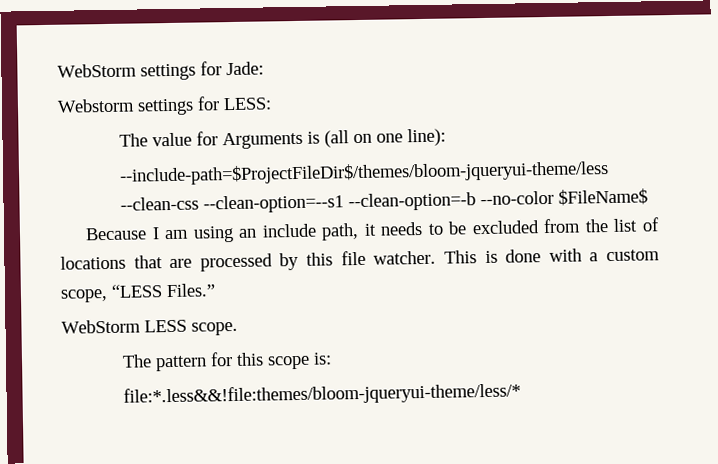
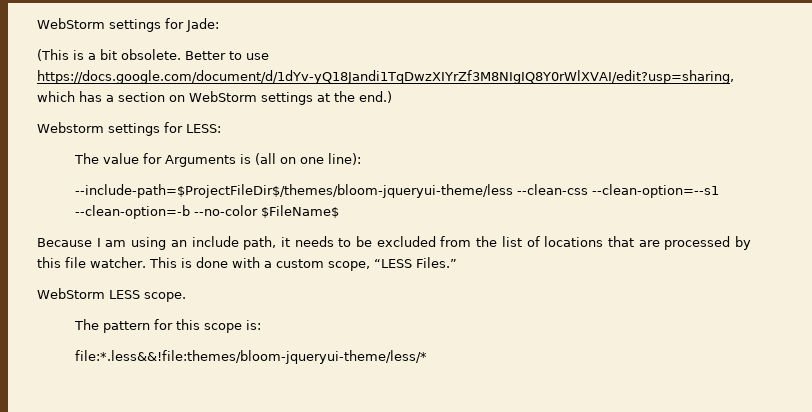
+ (This is a bit obsolete. Better to use https://docs.google.com/document/d/1dYv-yQ18Jandi1TqDwzXIYrZf3M8NIgIQ8Y0rWlXVAI/edit?usp=sharing, which has a section on WebStorm settings at the end.)

